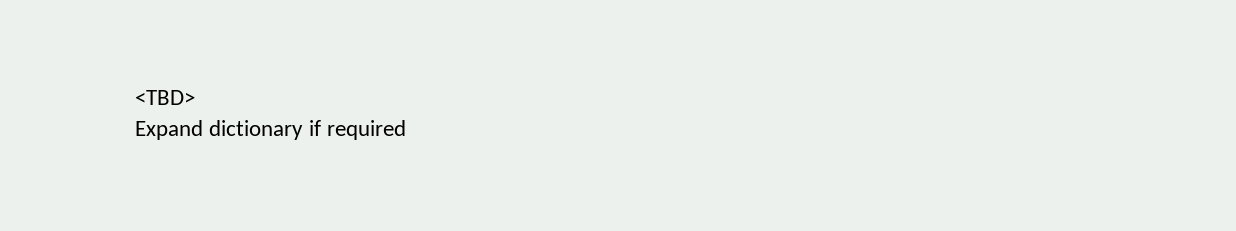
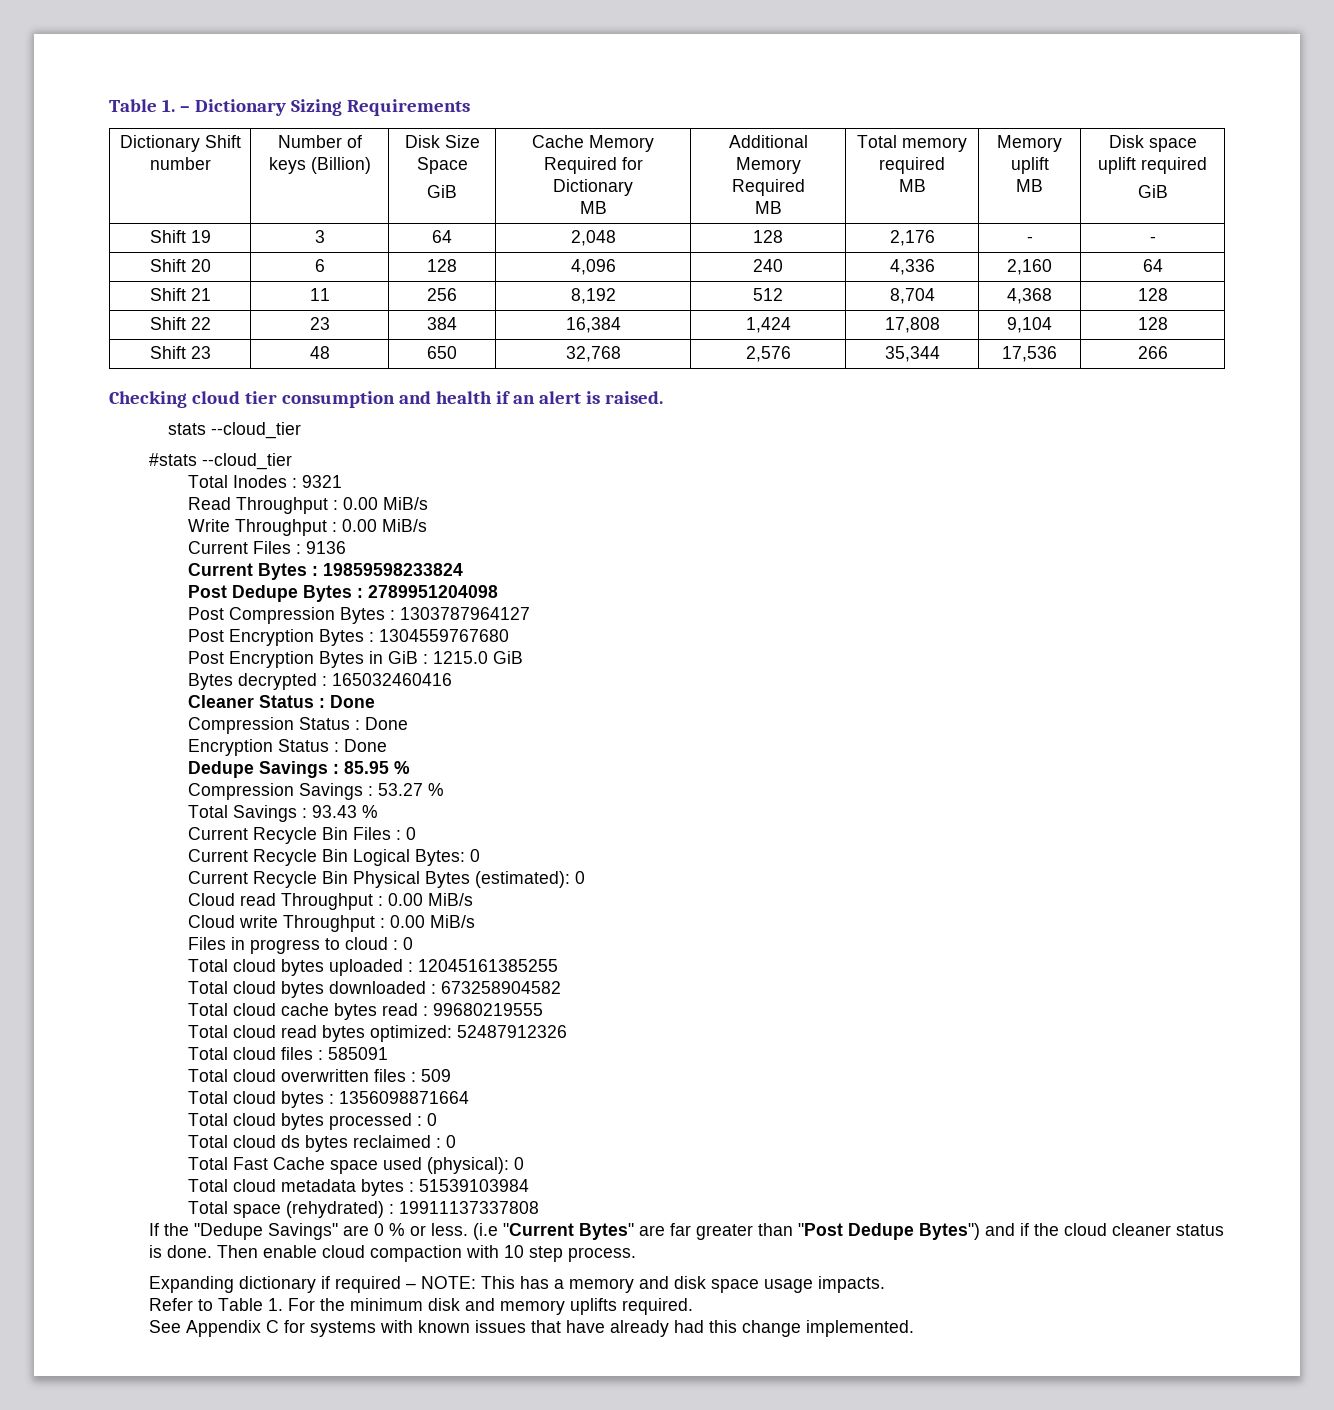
- <TBD>
- Expand dictionary if required
+ Table 1. – Dictionary Sizing Requirements
+ Dictionary Shift number | Number of keys (Billion) | Disk Size Space
+ GiB | Cache Memory Required for Dictionary
+ MB | Additional Memory Required
+ MB | Total memory required
+ MB | Memory uplift
+ MB | Disk space uplift required
+ GiB
+ Shift 19 | 3 | 64 | 2,048 | 128 | 2,176 | - | -
+ Shift 20 | 6 | 128 | 4,096 | 240 | 4,336 | 2,160 | 64
+ Shift 21 | 11 | 256 | 8,192 | 512 | 8,704 | 4,368 | 128
+ Shift 22 | 23 | 384 | 16,384 | 1,424 | 17,808 | 9,104 | 128
+ Shift 23 | 48 | 650 | 32,768 | 2,576 | 35,344 | 17,536 | 266
+ Checking cloud tier consumption and health if an alert is raised.
+ stats --cloud_tier
+ #stats --cloud_tier
+ Total Inodes : 9321
+ Read Throughput : 0.00 MiB/s
+ Write Throughput : 0.00 MiB/s
+ Current Files : 9136
+ Current Bytes : 19859598233824
+ Post Dedupe Bytes : 2789951204098
+ Post Compression Bytes : 1303787964127
+ Post Encryption Bytes : 1304559767680
+ Post Encryption Bytes in GiB : 1215.0 GiB
+ Bytes decrypted : 165032460416
+ Cleaner Status : Done
+ Compression Status : Done
+ Encryption Status : Done
+ Dedupe Savings : 85.95 %
+ Compression Savings : 53.27 %
+ Total Savings : 93.43 %
+ Current Recycle Bin Files : 0
+ Current Recycle Bin Logical Bytes: 0
+ Current Recycle Bin Physical Bytes (estimated): 0
+ Cloud read Throughput : 0.00 MiB/s
+ Cloud write Throughput : 0.00 MiB/s
+ Files in progress to cloud : 0
+ Total cloud bytes uploaded : 12045161385255
+ Total cloud bytes downloaded : 673258904582
+ Total cloud cache bytes read : 99680219555
+ Total cloud read bytes optimized: 52487912326
+ Total cloud files : 585091
+ Total cloud overwritten files : 509
+ Total cloud bytes : 1356098871664
+ Total cloud bytes processed : 0
+ Total cloud ds bytes reclaimed : 0
+ Total Fast Cache space used (physical): 0
+ Total cloud metadata bytes : 51539103984
+ Total space (rehydrated) : 19911137337808
+ If the "Dedupe Savings" are 0 % or less. (i.e "Current Bytes" are far greater than "Post Dedupe Bytes") and if the cloud cleaner status is done. Then enable cloud compaction with 10 step process.
+ Expanding dictionary if required – NOTE: This has a memory and disk space usage impacts.
+ Refer to Table 1. For the minimum disk and memory uplifts required.
+ See Appendix C for systems with known issues that have already had this change implemented.

